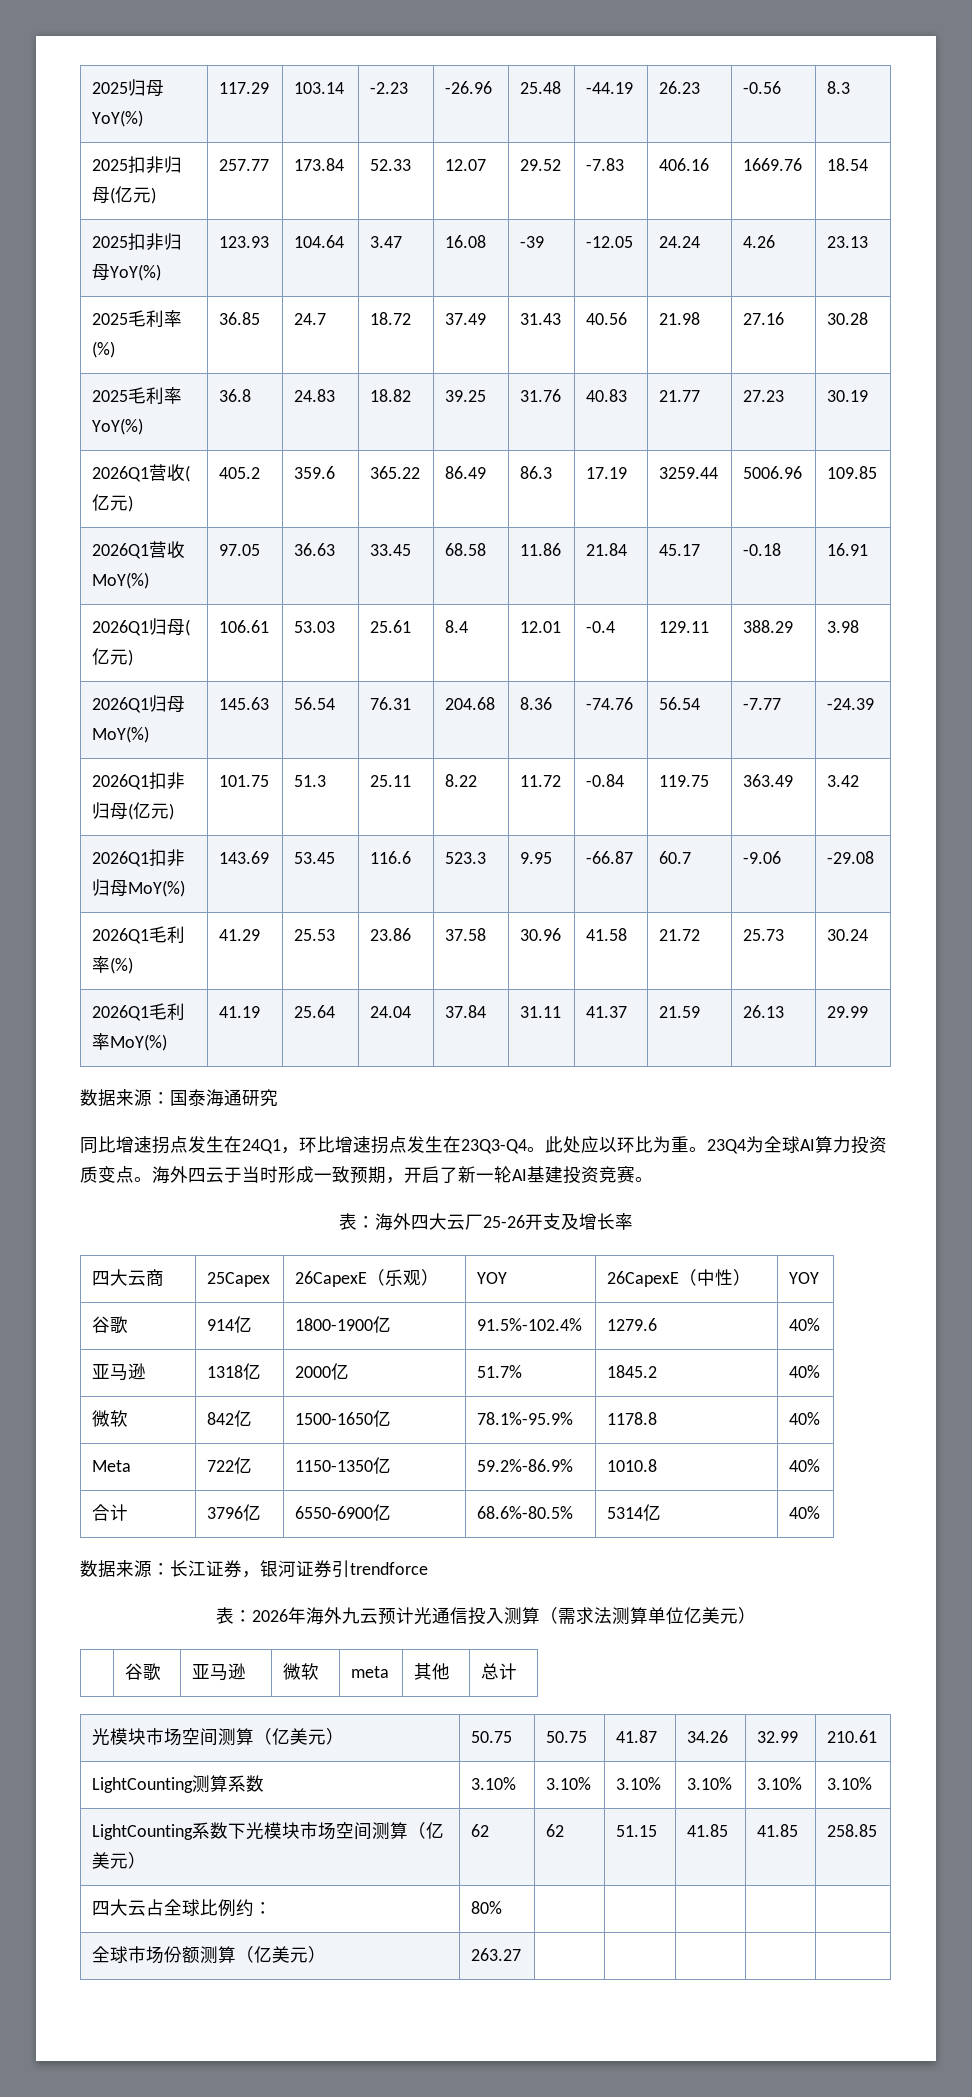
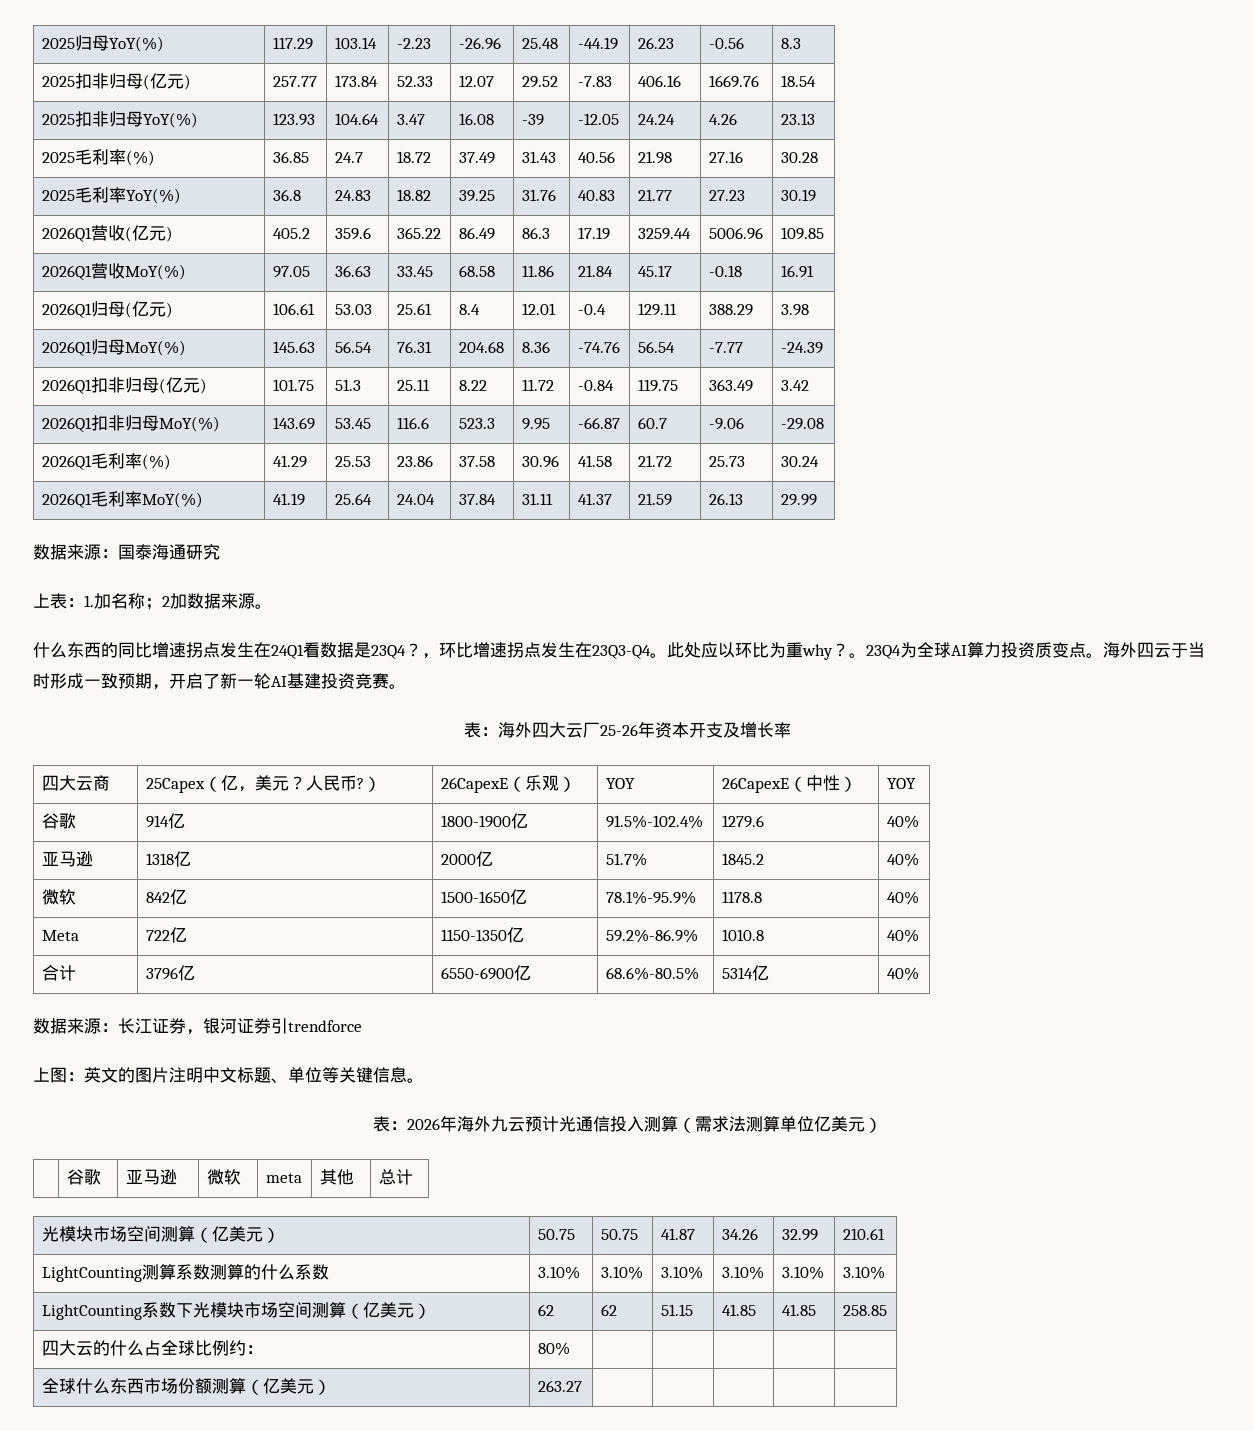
- 同比增速拐点发生在24Q1，环比增速拐点发生在23Q3-Q4。
+ 上表：1.加名称；2加数据来源。
+ 什么东西的同比增速拐点发生在24Q1看数据是23Q4？，环比增速拐点发生在23Q3-Q4。
- 此处应以环比为重。
+ 此处应以环比为重why？。
- 表：海外四大云厂25-26开支及增长率
+ 表：海外四大云厂25-26年资本开支及增长率
- 四大云商 | 25Capex | 26CapexE（乐观） | YOY | 26CapexE（中性） | YOY
+ 四大云商 | 25Capex（亿，美元？人民币?） | 26CapexE（乐观） | YOY | 26CapexE（中性） | YOY
+ 上图：英文的图片注明中文标题、单位等关键信息。
- LightCounting测算系数 | 3.10% | 3.10% | 3.10% | 3.10% | 3.10% | 3.10%
+ LightCounting测算系数测算的什么系数 | 3.10% | 3.10% | 3.10% | 3.10% | 3.10% | 3.10%
- 四大云占全球比例约： | 80% | | | | |
+ 四大云的什么占全球比例约： | 80% | | | | |
- 全球市场份额测算（亿美元） | 263.27 | | | | |
+ 全球什么东西市场份额测算（亿美元） | 263.27 | | | | |

